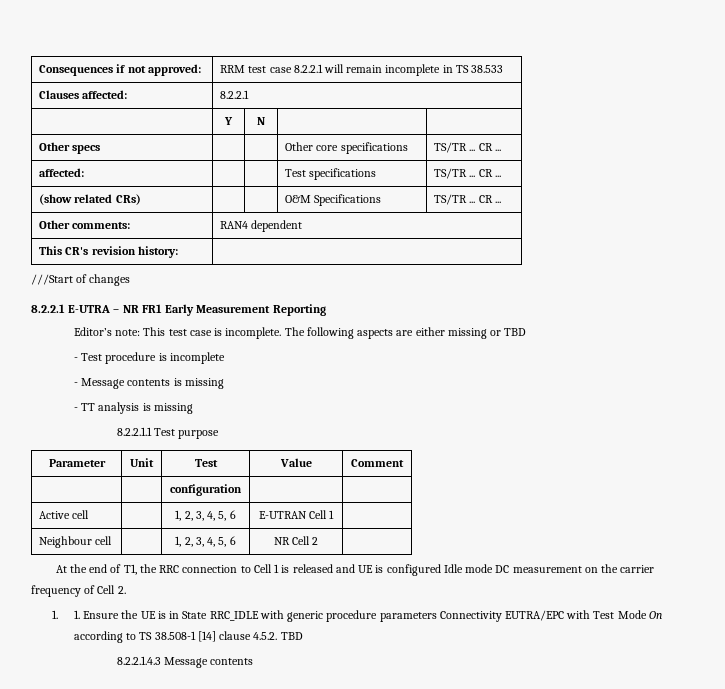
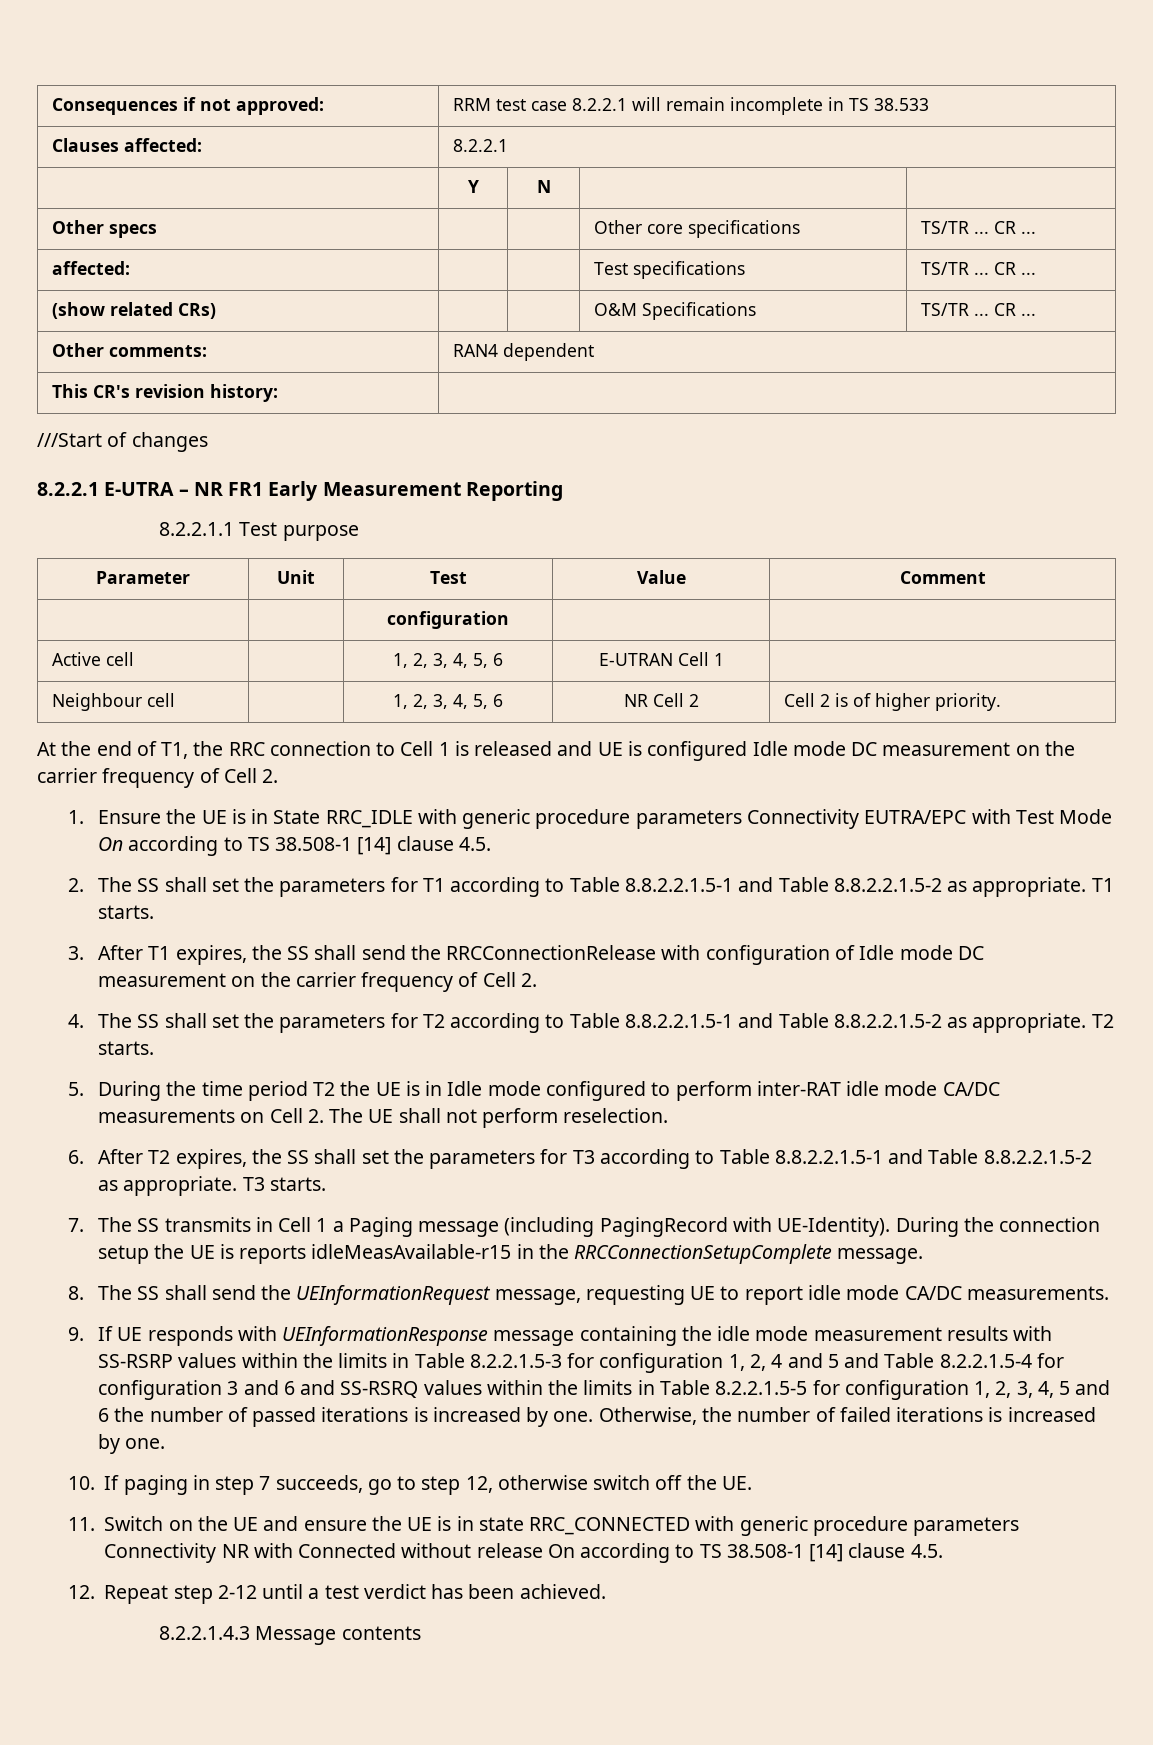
- Editor’s note: This test case is incomplete. The following aspects are either missing or TBD
- - Test procedure is incomplete
- - Message contents is missing
- - TT analysis is missing
- Neighbour cell | | 1, 2, 3, 4, 5, 6 | NR Cell 2 |
+ Neighbour cell | | 1, 2, 3, 4, 5, 6 | NR Cell 2 | Cell 2 is of higher priority.
- 1. 1. Ensure the UE is in State RRC_IDLE with generic procedure parameters Connectivity EUTRA/EPC with Test Mode On according to TS 38.508-1 [14] clause 4.5.2. TBD
+ 1. Ensure the UE is in State RRC_IDLE with generic procedure parameters Connectivity EUTRA/EPC with Test Mode On according to TS 38.508-1 [14] clause 4.5.
+ 2. The SS shall set the parameters for T1 according to Table 8.8.2.2.1.5-1 and Table 8.8.2.2.1.5-2 as appropriate. T1 starts.
+ 3. After T1 expires, the SS shall send the RRCConnectionRelease with configuration of Idle mode DC measurement on the carrier frequency of Cell 2.
+ 4. The SS shall set the parameters for T2 according to Table 8.8.2.2.1.5-1 and Table 8.8.2.2.1.5-2 as appropriate. T2 starts.
+ 5. During the time period T2 the UE is in Idle mode configured to perform inter-RAT idle mode CA/DC measurements on Cell 2. The UE shall not perform reselection.
+ 6. After T2 expires, the SS shall set the parameters for T3 according to Table 8.8.2.2.1.5-1 and Table 8.8.2.2.1.5-2 as appropriate. T3 starts.
+ 7. The SS transmits in Cell 1 a Paging message (including PagingRecord with UE-Identity). During the connection setup the UE is reports idleMeasAvailable-r15 in the RRCConnectionSetupComplete message.
+ 8. The SS shall send the UEInformationRequest message, requesting UE to report idle mode CA/DC measurements.
+ 9. If UE responds with UEInformationResponse message containing the idle mode measurement results with SS-RSRP values within the limits in Table 8.2.2.1.5-3 for configuration 1, 2, 4 and 5 and Table 8.2.2.1.5-4 for configuration 3 and 6 and SS-RSRQ values within the limits in Table 8.2.2.1.5-5 for configuration 1, 2, 3, 4, 5 and 6 the number of passed iterations is increased by one. Otherwise, the number of failed iterations is increased by one.
+ 10. If paging in step 7 succeeds, go to step 12, otherwise switch off the UE.
+ 11. Switch on the UE and ensure the UE is in state RRC_CONNECTED with generic procedure parameters Connectivity NR with Connected without release On according to TS 38.508-1 [14] clause 4.5.
+ 12. Repeat step 2-12 until a test verdict has been achieved.

